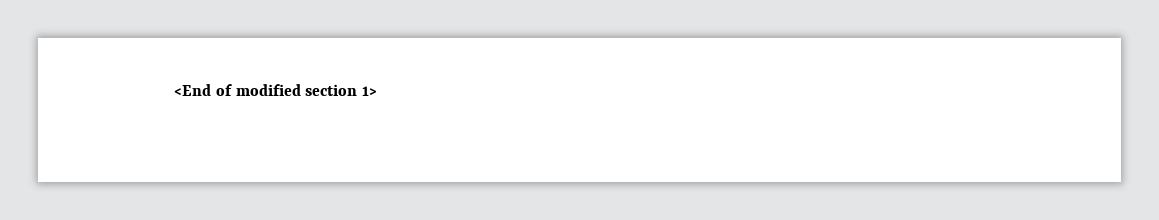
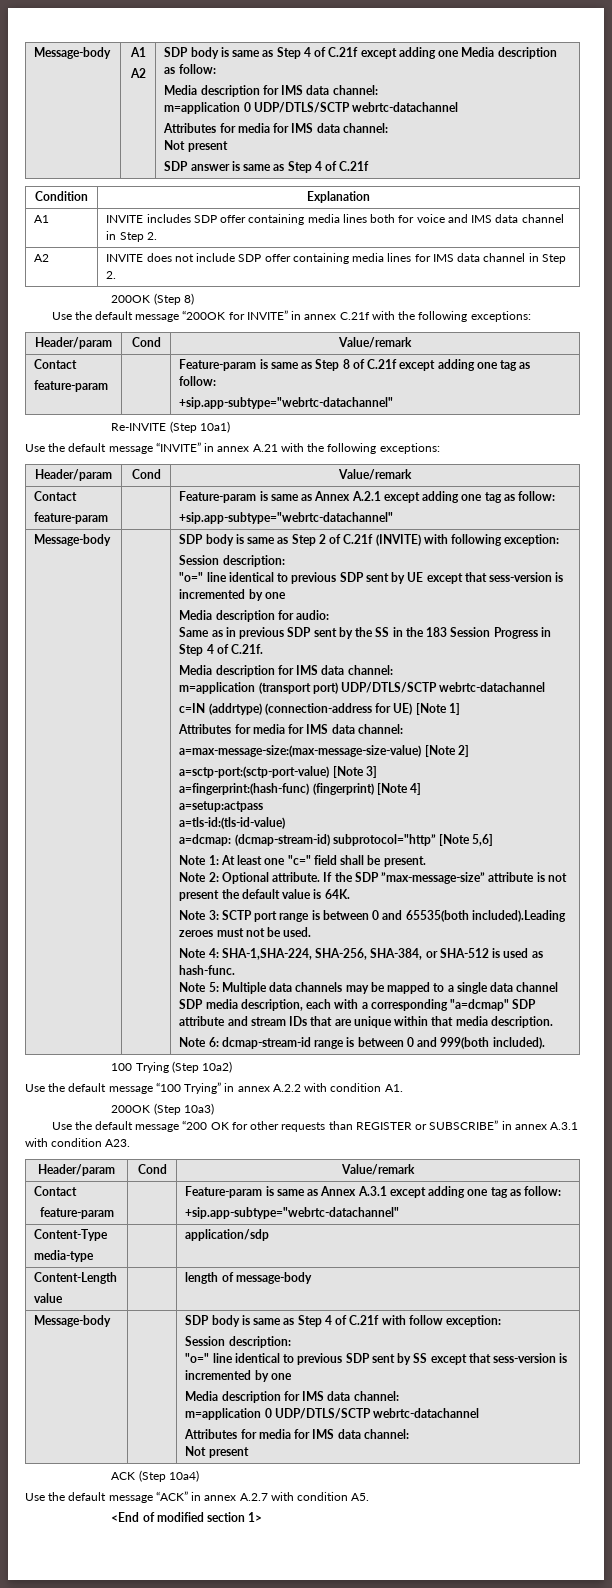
+ Message-body | A1
+ A2 | SDP body is same as Step 4 of C.21f except adding one Media description as follow:
+ Media description for IMS data channel:
+ m=application 0 UDP/DTLS/SCTP webrtc-datachannel
+ Attributes for media for IMS data channel:
+ Not present
+ SDP answer is same as Step 4 of C.21f
+ Condition | Explanation
+ A1 | INVITE includes SDP offer containing media lines both for voice and IMS data channel in Step 2.
+ A2 | INVITE does not include SDP offer containing media lines for IMS data channel in Step 2.
+ 200OK (Step 8)
+ Use the default message “200OK for INVITE” in annex C.21f with the following exceptions:
+ Header/param | Cond | Value/remark
+ Contact
+ feature-param | | Feature-param is same as Step 8 of C.21f except adding one tag as follow:
+ +sip.app-subtype="webrtc-datachannel"
+ Re-INVITE (Step 10a1)
+ Use the default message “INVITE” in annex A.21 with the following exceptions:
+ Header/param | Cond | Value/remark
+ Contact
+ feature-param | | Feature-param is same as Annex A.2.1 except adding one tag as follow:
+ +sip.app-subtype="webrtc-datachannel"
+ Message-body | | SDP body is same as Step 2 of C.21f (INVITE) with following exception:
+ Session description:
+ "o=" line identical to previous SDP sent by UE except that sess-version is incremented by one
+ Media description for audio:
+ Same as in previous SDP sent by the SS in the 183 Session Progress in Step 4 of C.21f.
+ Media description for IMS data channel:
+ m=application (transport port) UDP/DTLS/SCTP webrtc-datachannel
+ c=IN (addrtype) (connection-address for UE) [Note 1]
+ Attributes for media for IMS data channel:
+ a=max-message-size:(max-message-size-value) [Note 2]
+ a=sctp-port:(sctp-port-value) [Note 3]
+ a=fingerprint:(hash-func) (fingerprint) [Note 4]
+ a=setup:actpass
+ a=tls-id:(tls-id-value)
+ a=dcmap: (dcmap-stream-id) subprotocol="http” [Note 5,6]
+ Note 1: At least one "c=" field shall be present.
+ Note 2: Optional attribute. If the SDP ”max-message-size” attribute is not present the default value is 64K.
+ Note 3: SCTP port range is between 0 and 65535(both included).Leading zeroes must not be used.
+ Note 4: SHA-1,SHA-224, SHA-256, SHA-384, or SHA-512 is used as hash-func.
+ Note 5: Multiple data channels may be mapped to a single data channel SDP media description, each with a corresponding "a=dcmap" SDP attribute and stream IDs that are unique within that media description.
+ Note 6: dcmap-stream-id range is between 0 and 999(both included).
+ 100 Trying (Step 10a2)
+ Use the default message “100 Trying” in annex A.2.2 with condition A1.
+ 200OK (Step 10a3)
+ Use the default message “200 OK for other requests than REGISTER or SUBSCRIBE” in annex A.3.1 with condition A23.
+ Header/param | Cond | Value/remark
+ Contact
+ feature-param | | Feature-param is same as Annex A.3.1 except adding one tag as follow:
+ +sip.app-subtype="webrtc-datachannel"
+ Content-Type
+ media-type | | application/sdp
+ Content-Length
+ value | | length of message-body
+ Message-body | | SDP body is same as Step 4 of C.21f with follow exception:
+ Session description:
+ "o=" line identical to previous SDP sent by SS except that sess-version is incremented by one
+ Media description for IMS data channel:
+ m=application 0 UDP/DTLS/SCTP webrtc-datachannel
+ Attributes for media for IMS data channel:
+ Not present
+ ACK (Step 10a4)
+ Use the default message “ACK” in annex A.2.7 with condition A5.

